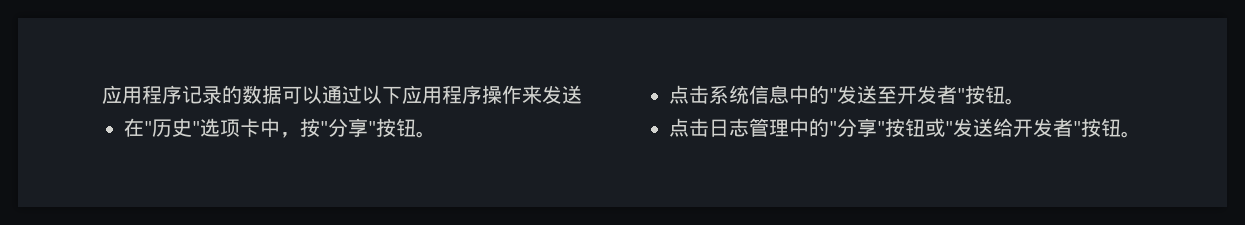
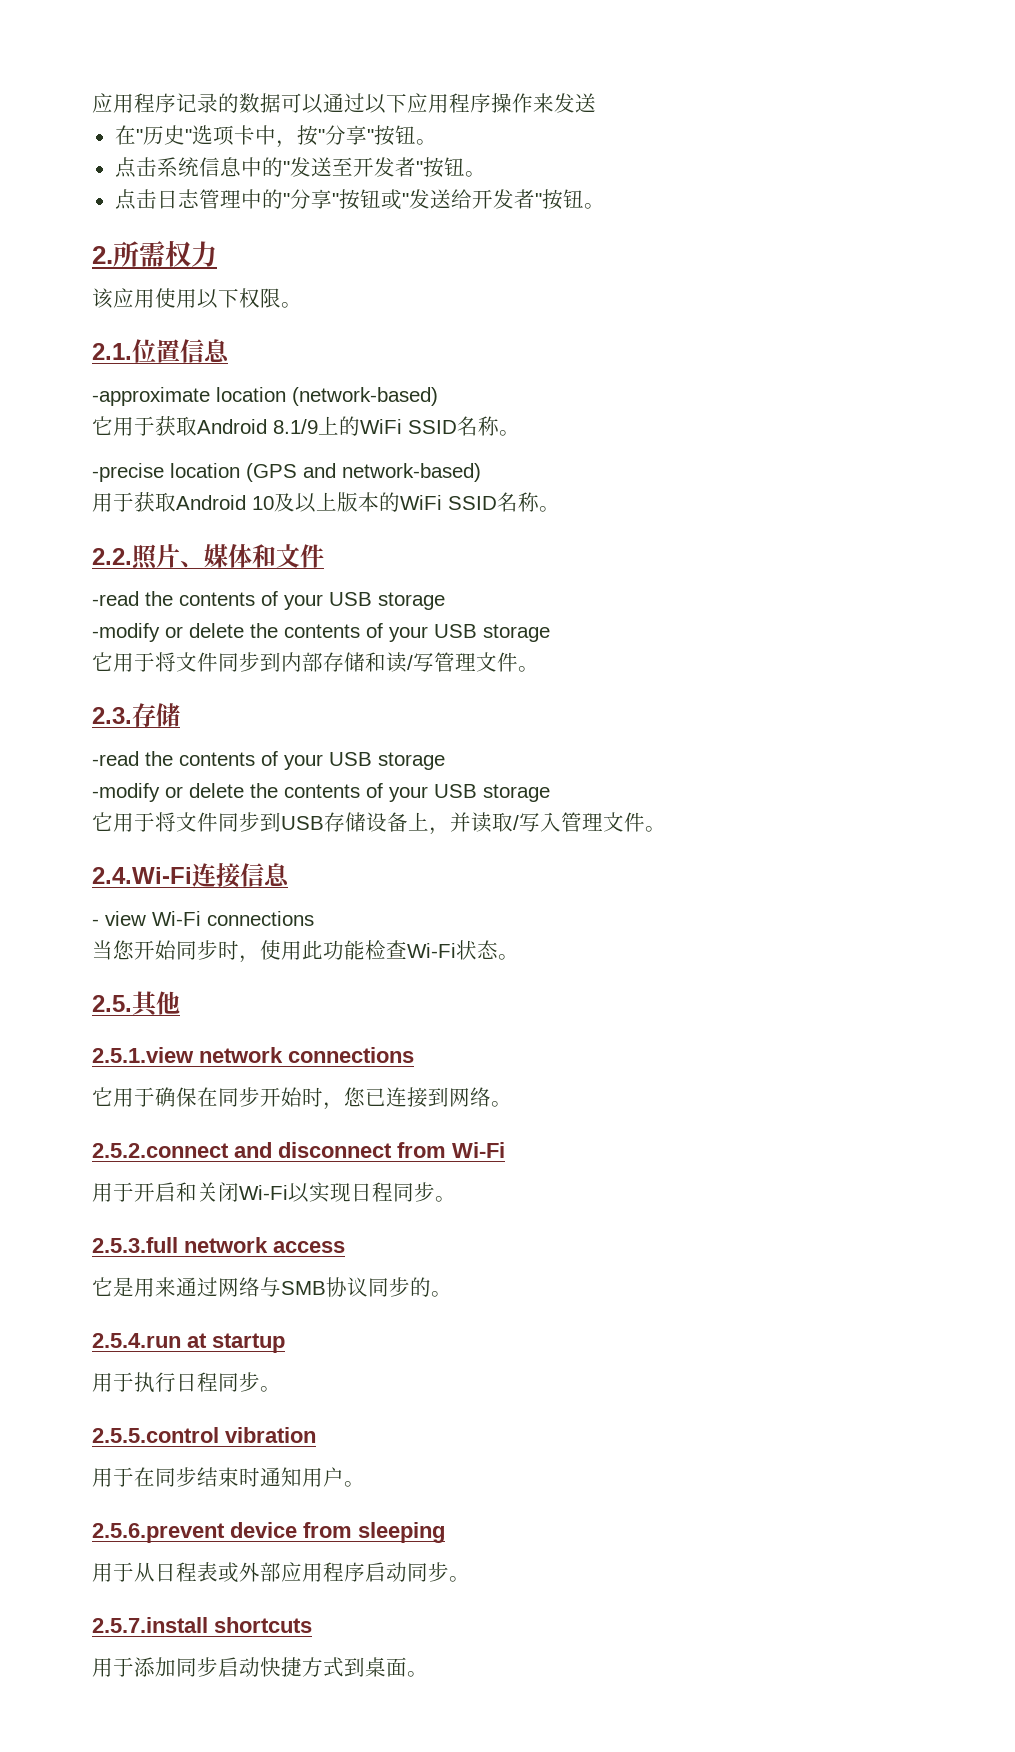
+ 2.所需权力
+ 该应用使用以下权限。
+ 2.1.位置信息
+ -approximate location (network-based)
+ 它用于获取Android 8.1/9上的WiFi SSID名称。
+ -precise location (GPS and network-based)
+ 用于获取Android 10及以上版本的WiFi SSID名称。
+ 2.2.照片、媒体和文件
+ -read the contents of your USB storage
+ -modify or delete the contents of your USB storage
+ 它用于将文件同步到内部存储和读/写管理文件。
+ 2.3.存储
+ -read the contents of your USB storage
+ -modify or delete the contents of your USB storage
+ 它用于将文件同步到USB存储设备上，并读取/写入管理文件。
+ 2.4.Wi-Fi连接信息
+ - view Wi-Fi connections
+ 当您开始同步时，使用此功能检查Wi-Fi状态。
+ 2.5.其他
+ 2.5.1.view network connections
+ 它用于确保在同步开始时，您已连接到网络。
+ 2.5.2.connect and disconnect from Wi-Fi
+ 用于开启和关闭Wi-Fi以实现日程同步。
+ 2.5.3.full network access
+ 它是用来通过网络与SMB协议同步的。
+ 2.5.4.run at startup
+ 用于执行日程同步。
+ 2.5.5.control vibration
+ 用于在同步结束时通知用户。
+ 2.5.6.prevent device from sleeping
+ 用于从日程表或外部应用程序启动同步。
+ 2.5.7.install shortcuts
+ 用于添加同步启动快捷方式到桌面。

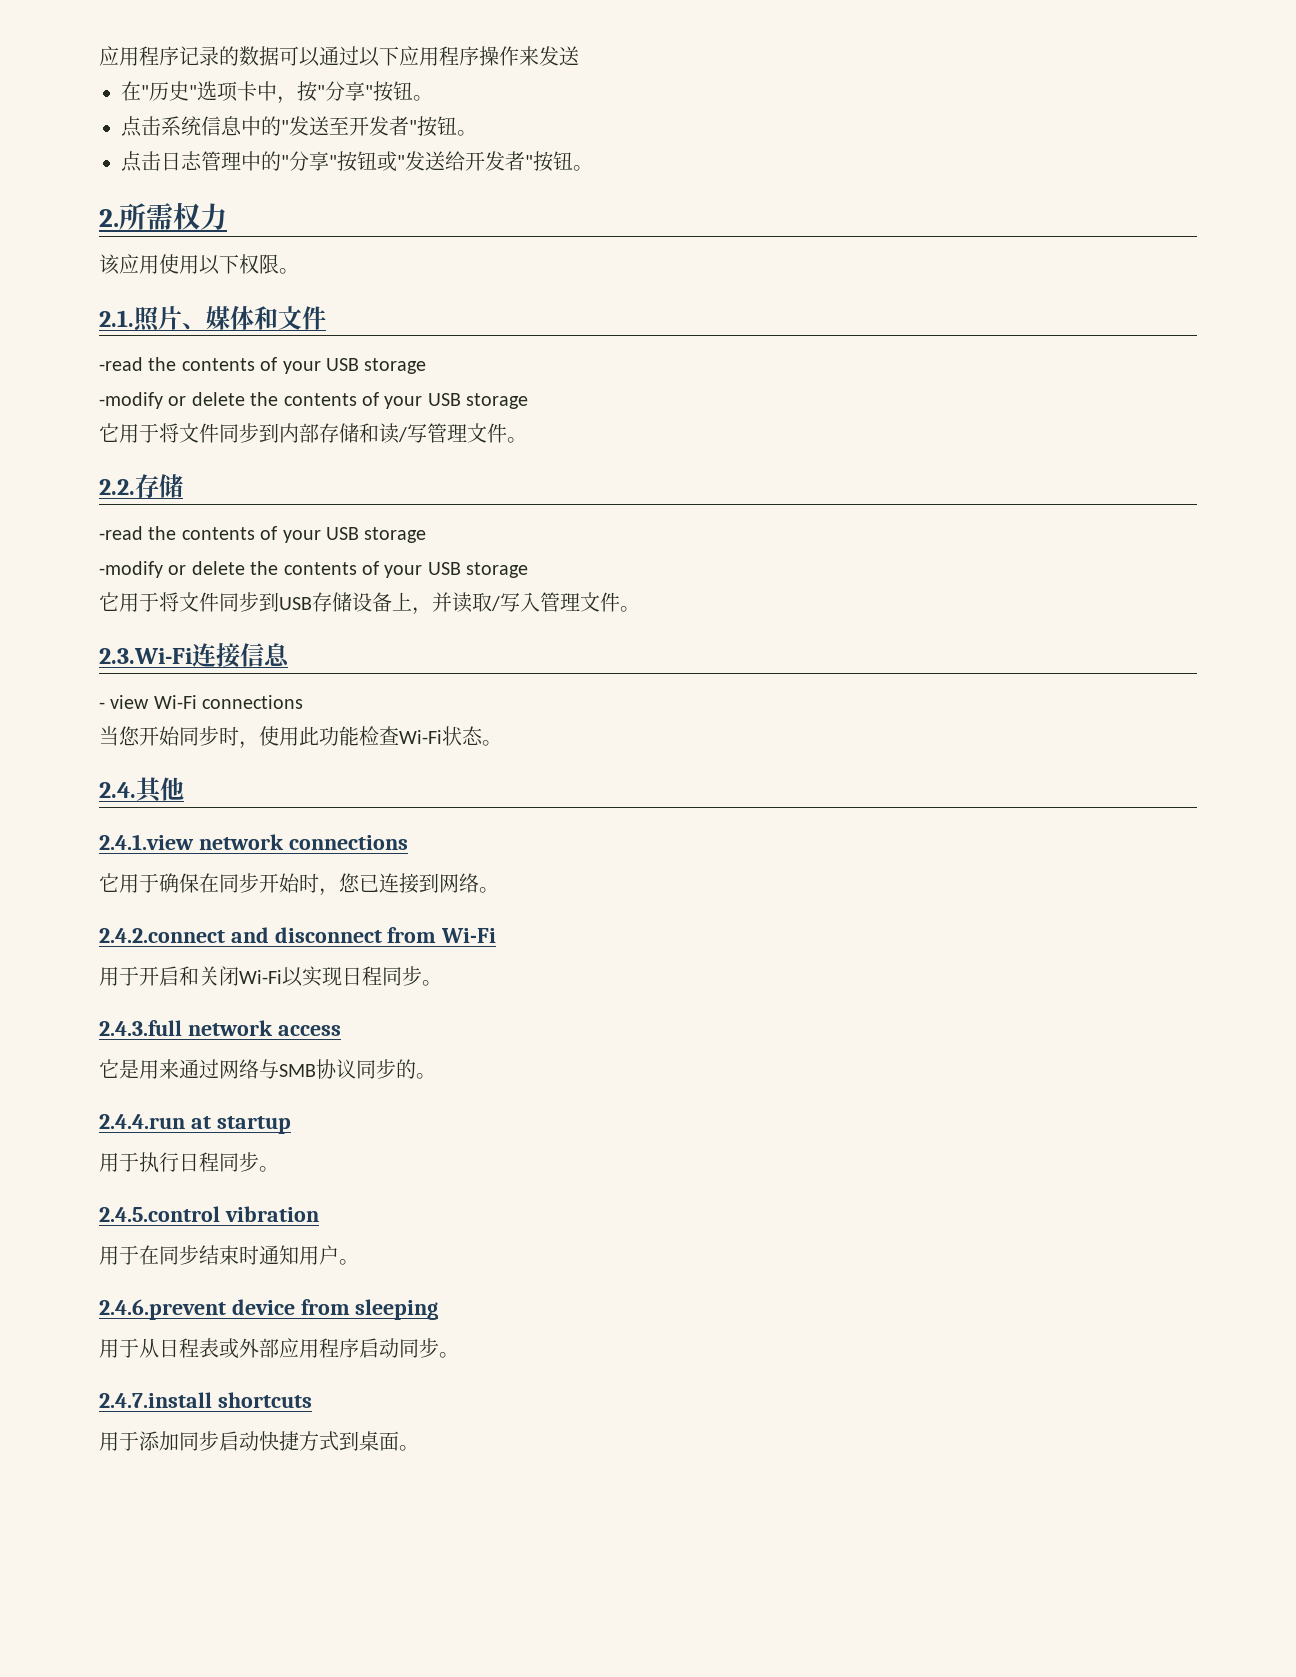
- 2.1.位置信息
- -approximate location (network-based)
- 它用于获取Android 8.1/9上的WiFi SSID名称。
- -precise location (GPS and network-based)
- 用于获取Android 10及以上版本的WiFi SSID名称。
- 2.2.照片、媒体和文件
+ 2.1.照片、媒体和文件
- 2.3.存储
+ 2.2.存储
- 2.4.Wi-Fi连接信息
+ 2.3.Wi-Fi连接信息
- 2.5.其他
+ 2.4.其他
- 2.5.1.view network connections
+ 2.4.1.view network connections
- 2.5.2.connect and disconnect from Wi-Fi
+ 2.4.2.connect and disconnect from Wi-Fi
- 2.5.3.full network access
+ 2.4.3.full network access
- 2.5.4.run at startup
+ 2.4.4.run at startup
- 2.5.5.control vibration
+ 2.4.5.control vibration
- 2.5.6.prevent device from sleeping
+ 2.4.6.prevent device from sleeping
- 2.5.7.install shortcuts
+ 2.4.7.install shortcuts

